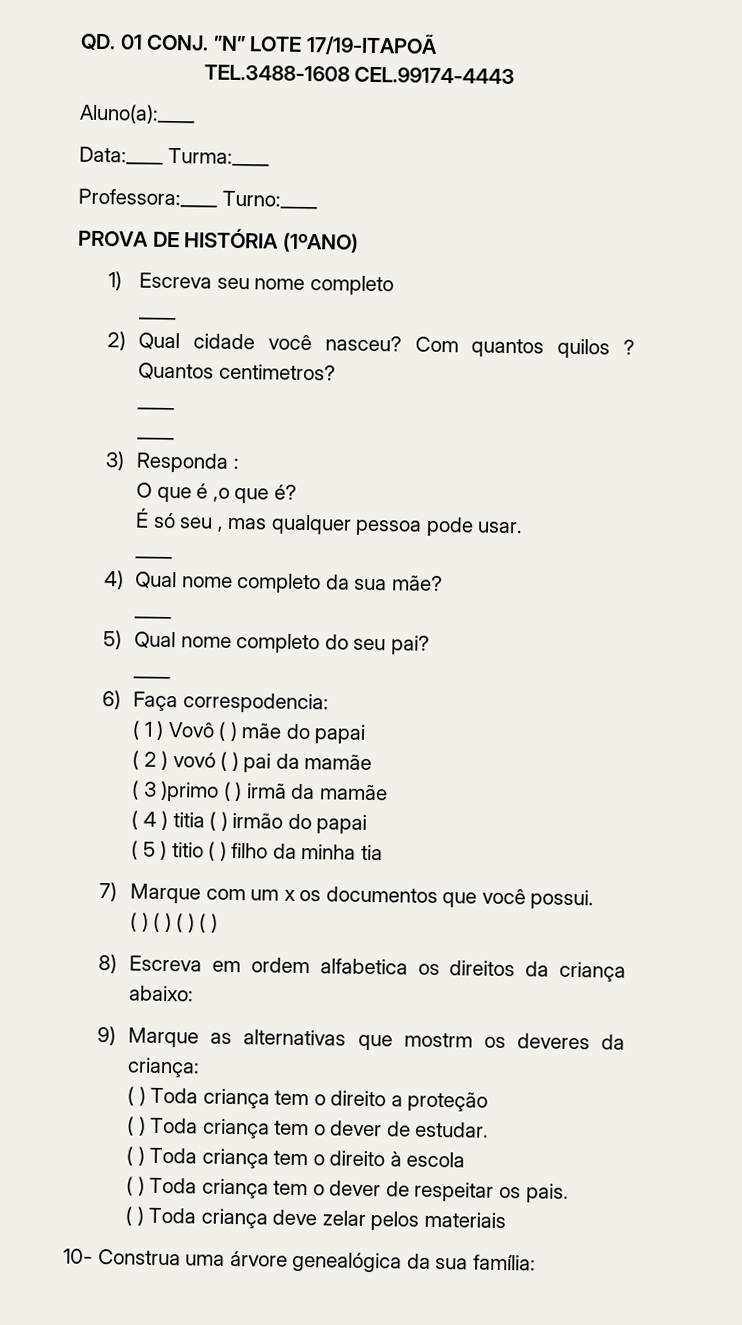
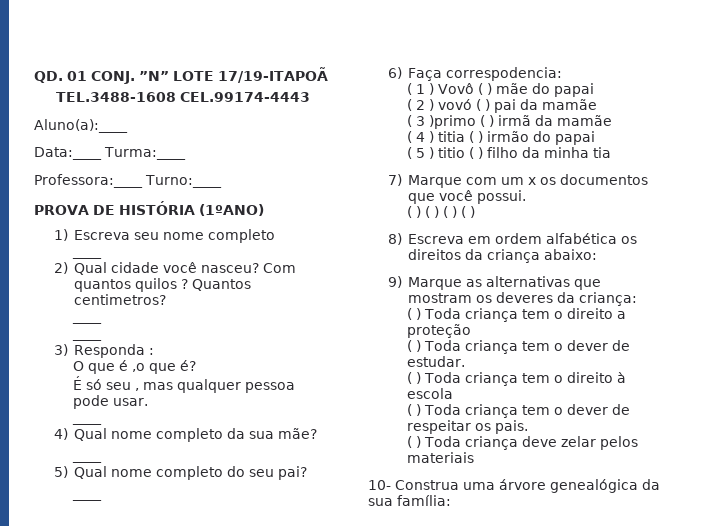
- 8) Escreva em ordem alfabetica os direitos da criança abaixo:
+ 8) Escreva em ordem alfabética os direitos da criança abaixo:
- 9) Marque as alternativas que mostrm os deveres da criança:
+ 9) Marque as alternativas que mostram os deveres da criança:

